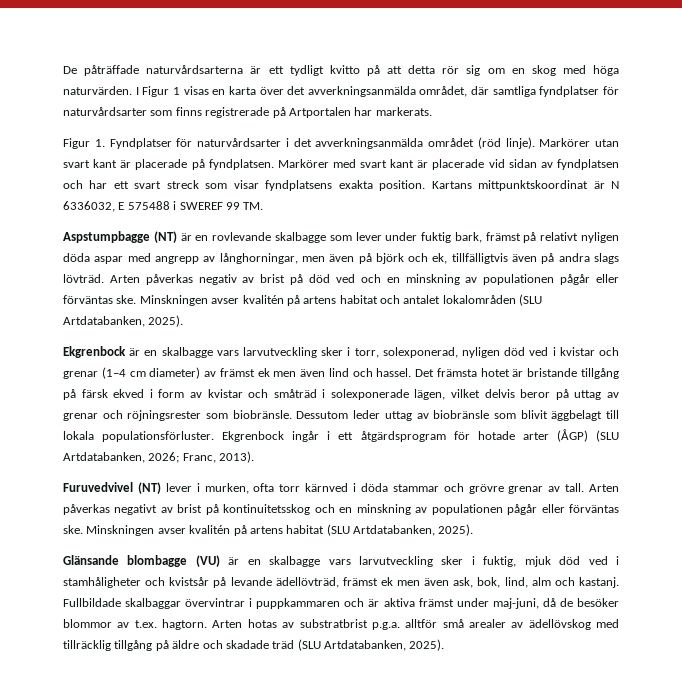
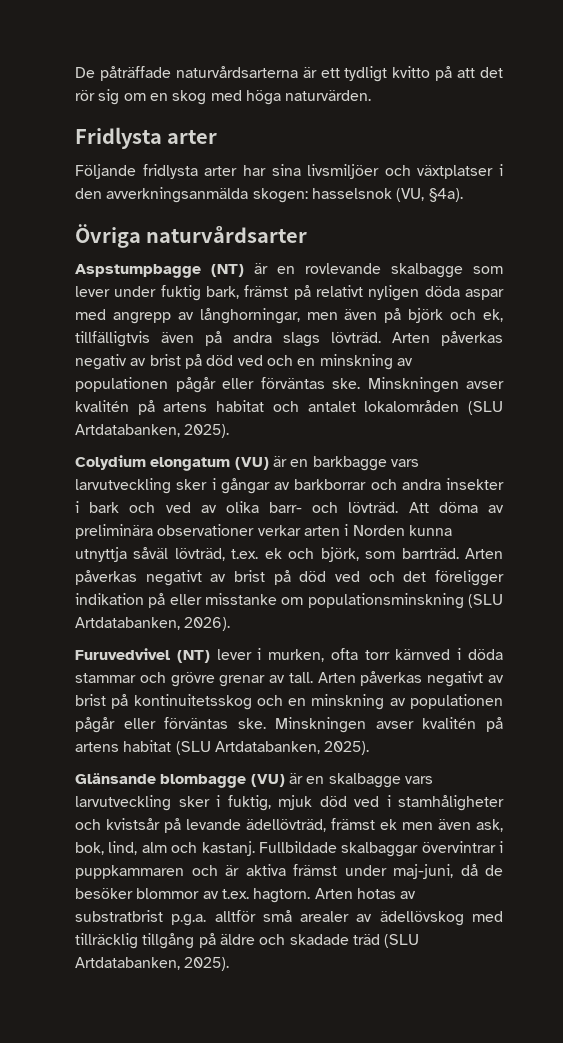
- De påträffade naturvårdsarterna är ett tydligt kvitto på att detta rör sig om en skog med höga naturvärden. I Figur 1 visas en karta över det avverkningsanmälda området, där samtliga fyndplatser för naturvårdsarter som finns registrerade på Artportalen har markerats.
- Figur 1. Fyndplatser för naturvårdsarter i det avverkningsanmälda området (röd linje). Markörer utan svart kant är placerade på fyndplatsen. Markörer med svart kant är placerade vid sidan av fyndplatsen och har ett svart streck som visar fyndplatsens exakta position. Kartans mittpunktskoordinat är N 6336032, E 575488 i SWEREF 99 TM.
+ De påträffade naturvårdsarterna är ett tydligt kvitto på att det rör sig om en skog med höga naturvärden.
+ Fridlysta arter
+ Följande fridlysta arter har sina livsmiljöer och växtplatser i den avverkningsanmälda skogen: hasselsnok (VU, §4a).
+ Övriga naturvårdsarter
- Ekgrenbock är en skalbagge vars larvutveckling sker i torr, solexponerad, nyligen död ved i kvistar och grenar (1–4 cm diameter) av främst ek men även lind och hassel. Det främsta hotet är bristande tillgång på färsk ekved i form av kvistar och småträd i solexponerade lägen, vilket delvis beror på uttag av grenar och röjningsrester som biobränsle. Dessutom leder uttag av biobränsle som blivit äggbelagt till lokala populationsförluster. Ekgrenbock ingår i ett åtgärdsprogram för hotade arter (ÅGP) (SLU Artdatabanken, 2026; Franc, 2013).
+ Colydium elongatum (VU) är en barkbagge vars larvutveckling sker i gångar av barkborrar och andra insekter i bark och ved av olika barr- och lövträd. Att döma av preliminära observationer verkar arten i Norden kunna utnyttja såväl lövträd, t.ex. ek och björk, som barrträd. Arten påverkas negativt av brist på död ved och det föreligger indikation på eller misstanke om populationsminskning (SLU Artdatabanken, 2026).

